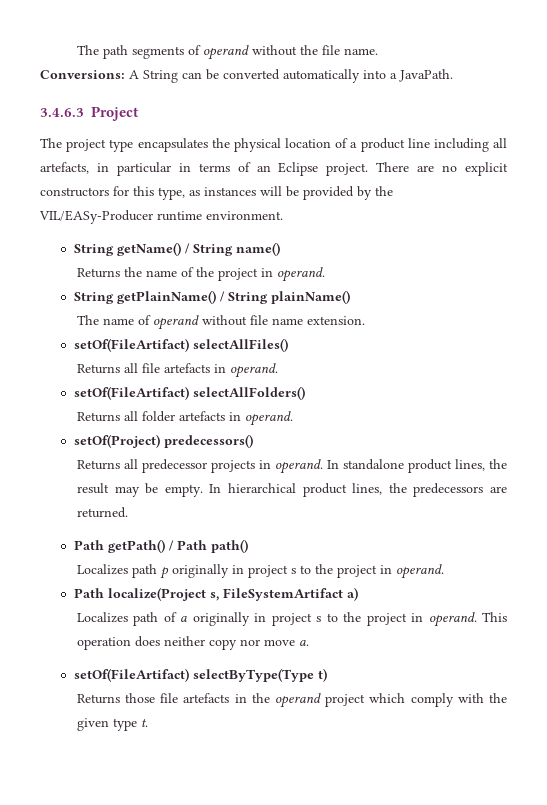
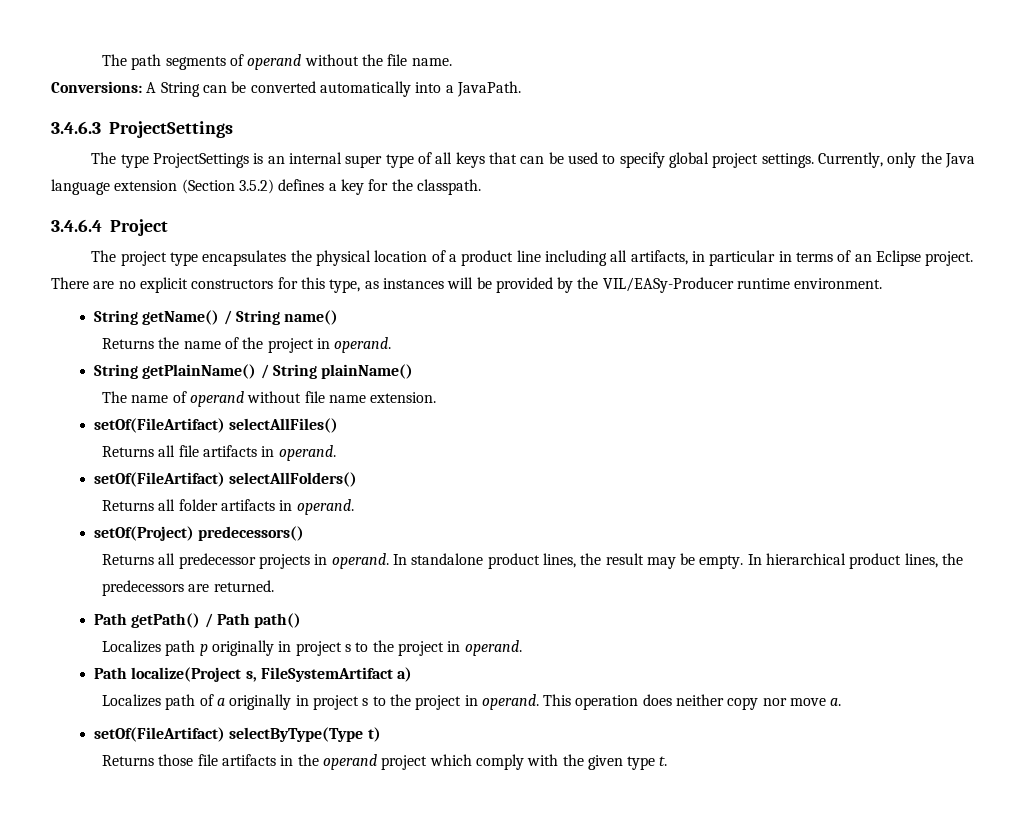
- 3.4.6.3 Project
+ 3.4.6.3 ProjectSettings
+ The type ProjectSettings is an internal super type of all keys that can be used to specify global project settings. Currently, only the Java language extension (Section 3.5.2) defines a key for the classpath.
+ 3.4.6.4 Project
- The project type encapsulates the physical location of a product line including all artefacts, in particular in terms of an Eclipse project.
+ The project type encapsulates the physical location of a product line including all artifacts, in particular in terms of an Eclipse project.
- Returns all file artefacts in operand.
+ Returns all file artifacts in operand.
- Returns all folder artefacts in operand.
+ Returns all folder artifacts in operand.
- Returns those file artefacts in the operand project which comply with the given type t.
+ Returns those file artifacts in the operand project which comply with the given type t.

